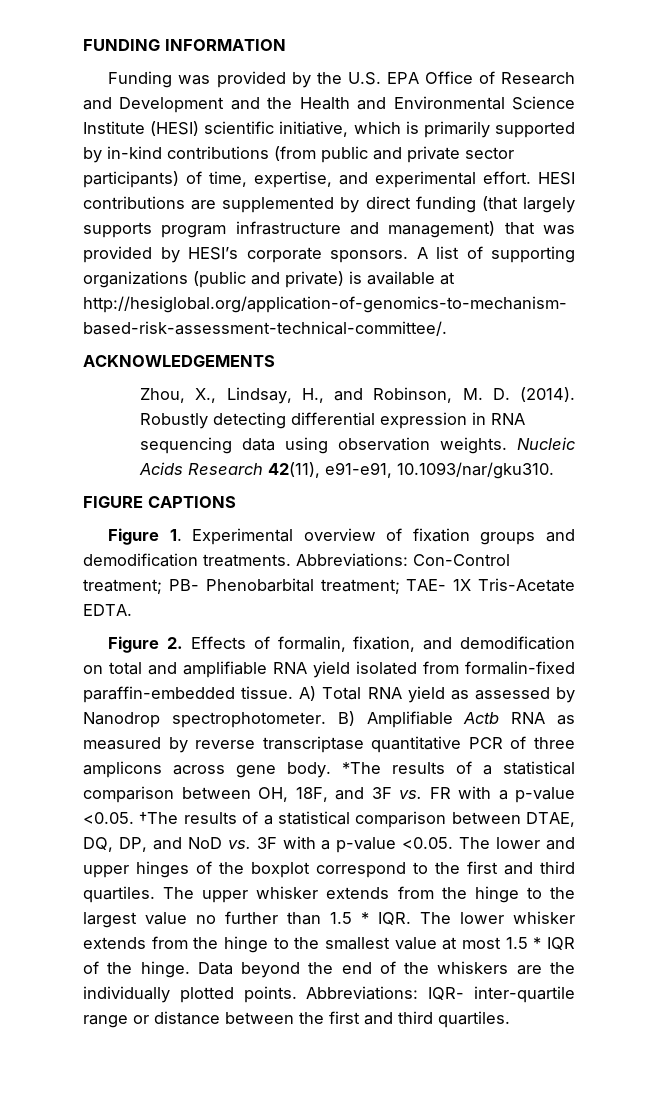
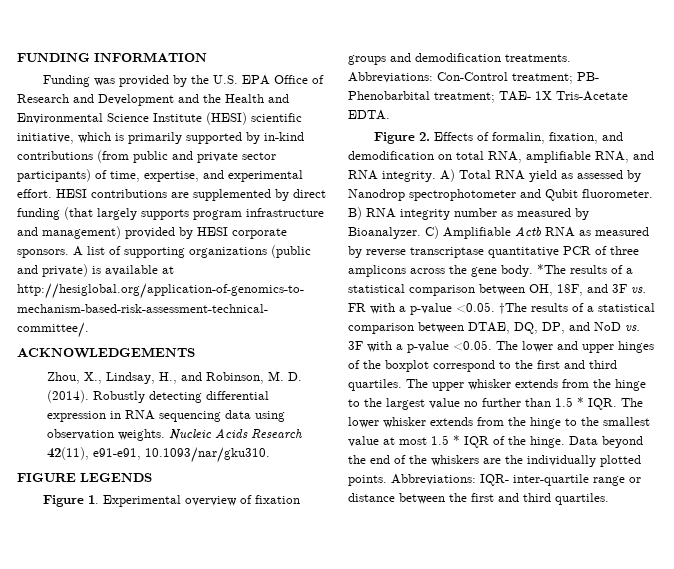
- HESI contributions are supplemented by direct funding (that largely supports program infrastructure and management) that was provided by HESI’s corporate sponsors.
+ HESI contributions are supplemented by direct funding (that largely supports program infrastructure and management) provided by HESI corporate sponsors.
- FIGURE CAPTIONS
+ FIGURE LEGENDS
- Figure 2. Effects of formalin, fixation, and demodification on total and amplifiable RNA yield isolated from formalin-fixed paraffin-embedded tissue.
+ Figure 2. Effects of formalin, fixation, and demodification on total RNA, amplifiable RNA, and RNA integrity.
- A) Total RNA yield as assessed by Nanodrop spectrophotometer. B) Amplifiable Actb RNA as measured by reverse transcriptase quantitative PCR of three amplicons across gene body.
+ A) Total RNA yield as assessed by Nanodrop spectrophotometer and Qubit fluorometer. B) RNA integrity number as measured by Bioanalyzer. C) Amplifiable Actb RNA as measured by reverse transcriptase quantitative PCR of three amplicons across the gene body.

